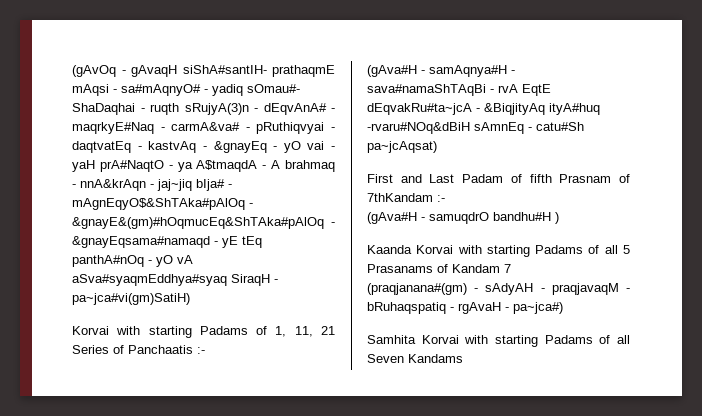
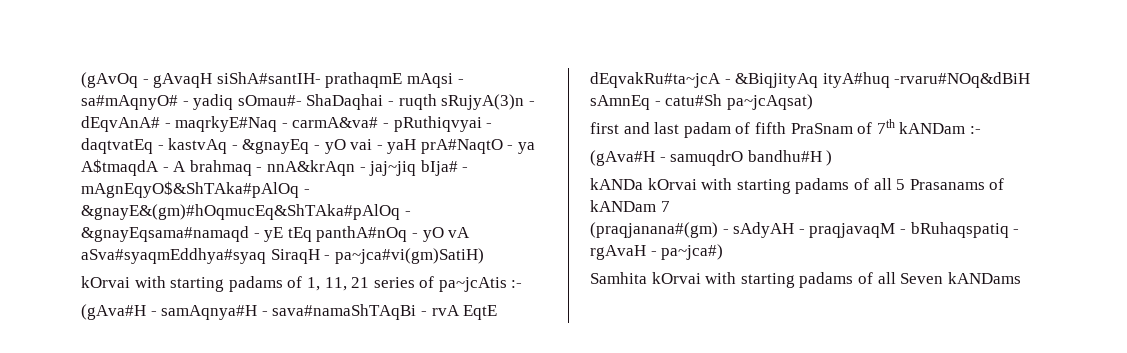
- Korvai with starting Padams of 1, 11, 21 Series of Panchaatis :-
+ kOrvai with starting padams of 1, 11, 21 series of pa~jcAtis :-
- First and Last Padam of fifth Prasnam of 7thKandam :-
+ first and last padam of fifth PraSnam of 7th kANDam :-
- Kaanda Korvai with starting Padams of all 5 Prasanams of Kandam 7
+ kANDa kOrvai with starting padams of all 5 Prasanams of kANDam 7
- Samhita Korvai with starting Padams of all Seven Kandams
+ Samhita kOrvai with starting padams of all Seven kANDams

